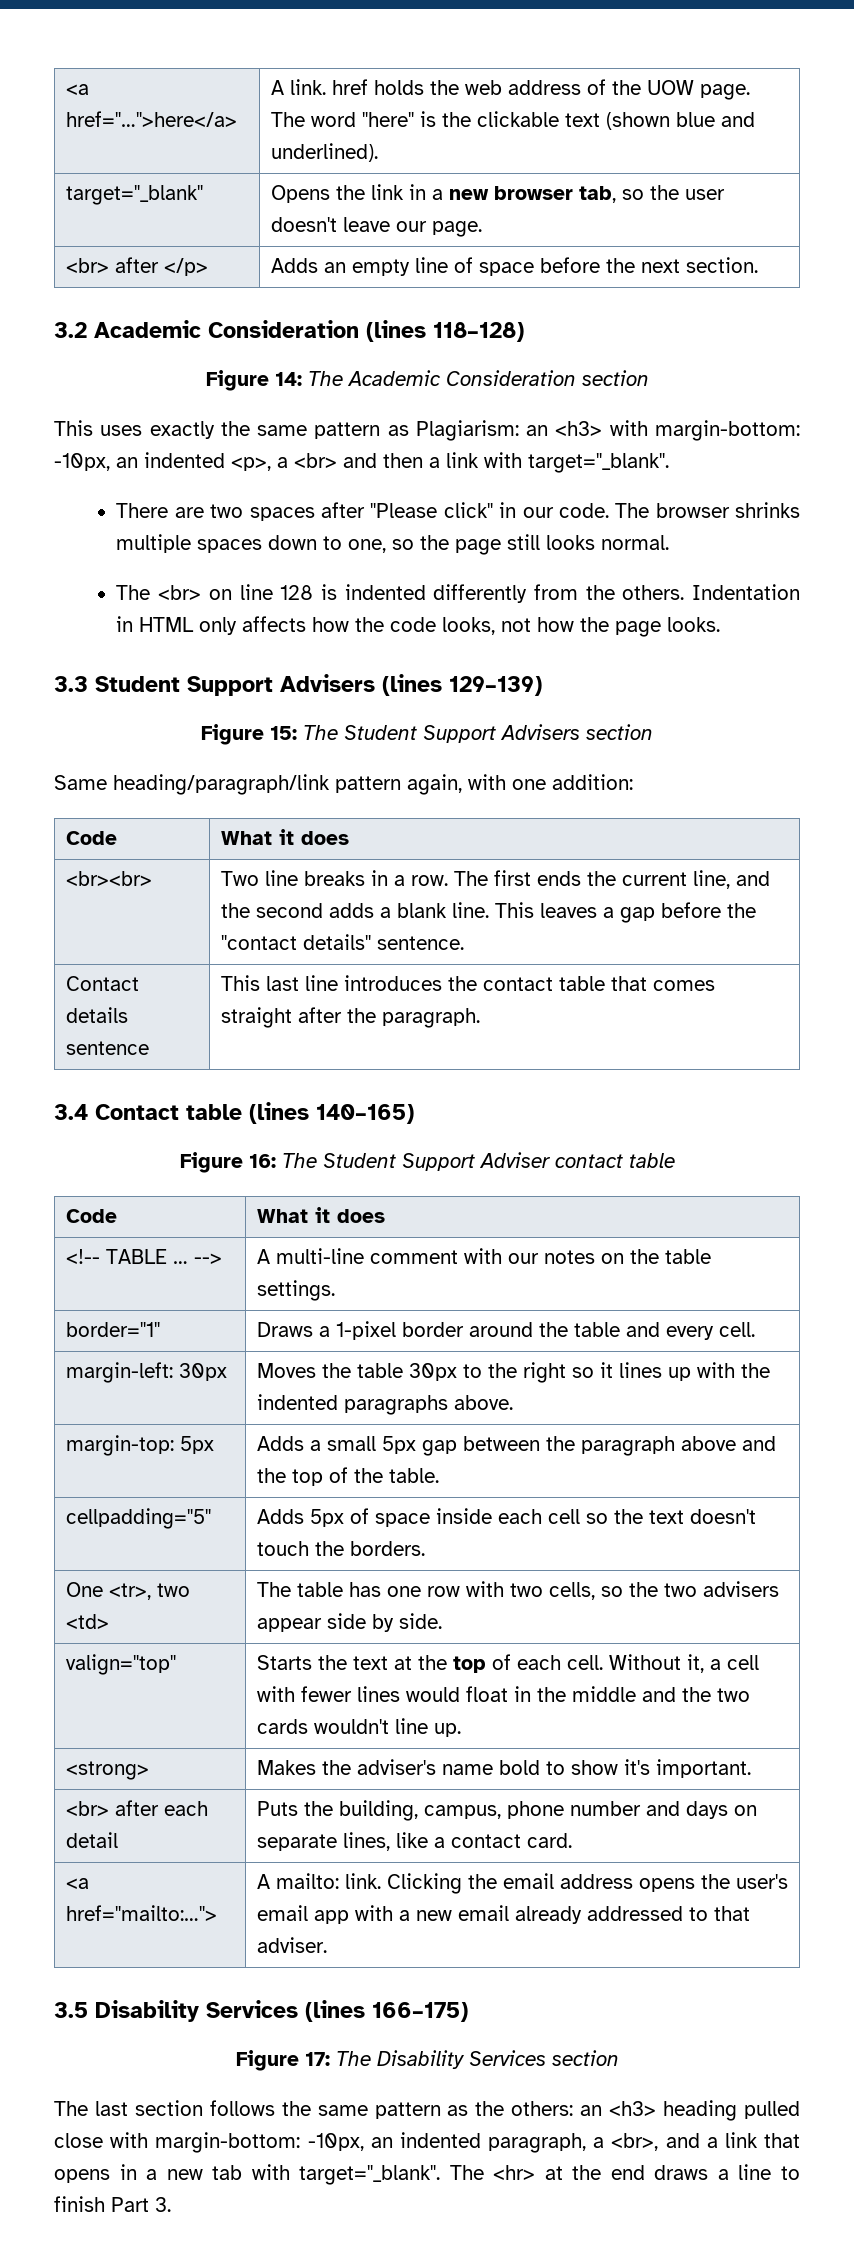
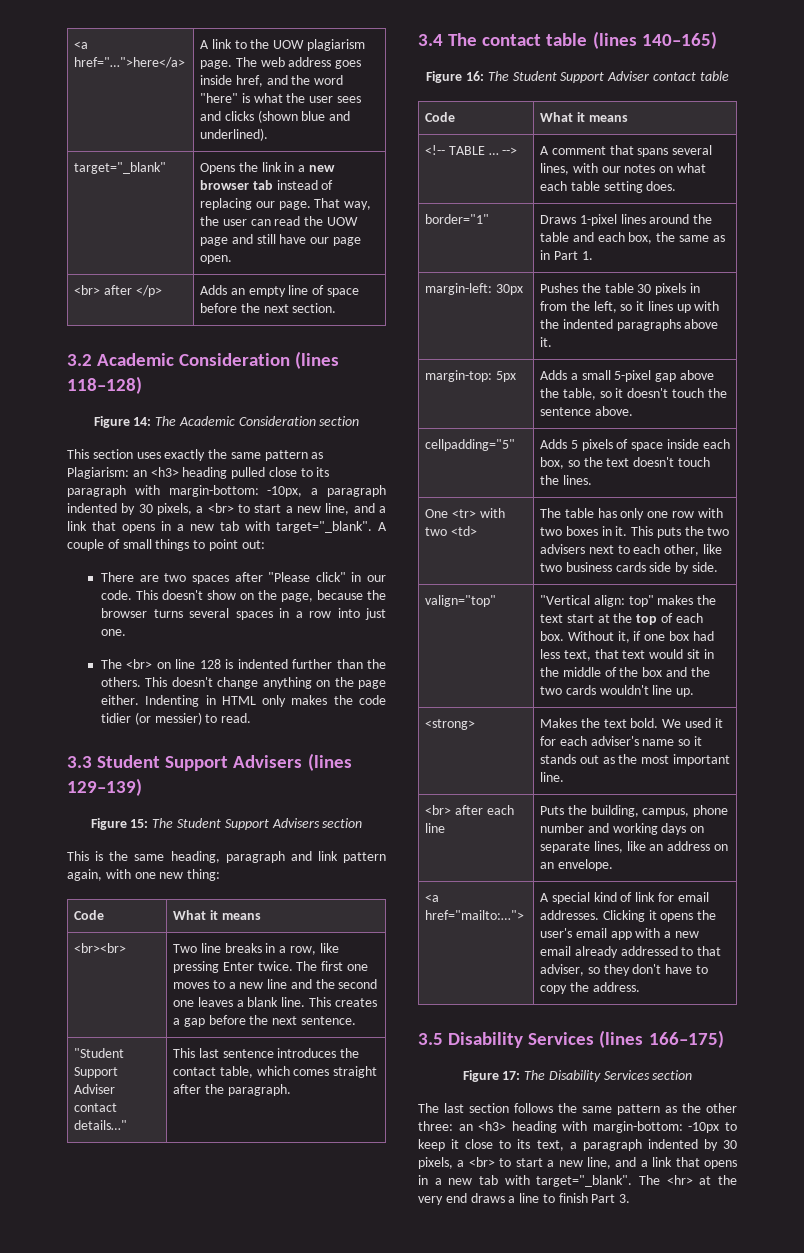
- <a href="…">here</a> | A link. href holds the web address of the UOW page. The word "here" is the clickable text (shown blue and underlined).
+ <a href="…">here</a> | A link to the UOW plagiarism page. The web address goes inside href, and the word "here" is what the user sees and clicks (shown blue and underlined).
- target="_blank" | Opens the link in a new browser tab, so the user doesn't leave our page.
+ target="_blank" | Opens the link in a new browser tab instead of replacing our page. That way, the user can read the UOW page and still have our page open.
- This uses exactly the same pattern as Plagiarism: an <h3> with margin-bottom: -10px, an indented <p>, a <br> and then a link with target="_blank".
+ This section uses exactly the same pattern as Plagiarism: an <h3> heading pulled close to its paragraph with margin-bottom: -10px, a paragraph indented by 30 pixels, a <br> to start a new line, and a link that opens in a new tab with target="_blank". A couple of small things to point out:
- The browser shrinks multiple spaces down to one, so the page still looks normal.
+ This doesn't show on the page, because the browser turns several spaces in a row into just one.
- The <br> on line 128 is indented differently from the others. Indentation in HTML only affects how the code looks, not how the page looks.
+ The <br> on line 128 is indented further than the others. This doesn't change anything on the page either. Indenting in HTML only makes the code tidier (or messier) to read.
- Same heading/paragraph/link pattern again, with one addition:
- Code | What it does
+ This is the same heading, paragraph and link pattern again, with one new thing:
+ Code | What it means
- <br><br> | Two line breaks in a row. The first ends the current line, and the second adds a blank line. This leaves a gap before the "contact details" sentence.
+ <br><br> | Two line breaks in a row, like pressing Enter twice. The first one moves to a new line and the second one leaves a blank line. This creates a gap before the next sentence.
- Contact details sentence | This last line introduces the contact table that comes straight after the paragraph.
+ "Student Support Adviser contact details…" | This last sentence introduces the contact table, which comes straight after the paragraph.
- 3.4 Contact table (lines 140–165)
+ 3.4 The contact table (lines 140–165)
  Figure 16: The Student Support Adviser contact table
- Code | What it does
+ Code | What it means
- <!-- TABLE … --> | A multi-line comment with our notes on the table settings.
+ <!-- TABLE … --> | A comment that spans several lines, with our notes on what each table setting does.
- border="1" | Draws a 1-pixel border around the table and every cell.
+ border="1" | Draws 1-pixel lines around the table and each box, the same as in Part 1.
- margin-left: 30px | Moves the table 30px to the right so it lines up with the indented paragraphs above.
+ margin-left: 30px | Pushes the table 30 pixels in from the left, so it lines up with the indented paragraphs above it.
- margin-top: 5px | Adds a small 5px gap between the paragraph above and the top of the table.
+ margin-top: 5px | Adds a small 5-pixel gap above the table, so it doesn't touch the sentence above.
- cellpadding="5" | Adds 5px of space inside each cell so the text doesn't touch the borders.
+ cellpadding="5" | Adds 5 pixels of space inside each box, so the text doesn't touch the lines.
- One <tr>, two <td> | The table has one row with two cells, so the two advisers appear side by side.
+ One <tr> with two <td> | The table has only one row with two boxes in it. This puts the two advisers next to each other, like two business cards side by side.
- valign="top" | Starts the text at the top of each cell. Without it, a cell with fewer lines would float in the middle and the two cards wouldn't line up.
+ valign="top" | "Vertical align: top" makes the text start at the top of each box. Without it, if one box had less text, that text would sit in the middle of the box and the two cards wouldn't line up.
- <strong> | Makes the adviser's name bold to show it's important.
+ <strong> | Makes the text bold. We used it for each adviser's name so it stands out as the most important line.
- <br> after each detail | Puts the building, campus, phone number and days on separate lines, like a contact card.
- <a href="mailto:…"> | A mailto: link. Clicking the email address opens the user's email app with a new email already addressed to that adviser.
+ <br> after each line | Puts the building, campus, phone number and working days on separate lines, like an address on an envelope.
+ <a href="mailto:…"> | A special kind of link for email addresses. Clicking it opens the user's email app with a new email already addressed to that adviser, so they don't have to copy the address.
- The last section follows the same pattern as the others: an <h3> heading pulled close with margin-bottom: -10px, an indented paragraph, a <br>, and a link that opens in a new tab with target="_blank".
+ The last section follows the same pattern as the other three: an <h3> heading with margin-bottom: -10px to keep it close to its text, a paragraph indented by 30 pixels, a <br> to start a new line, and a link that opens in a new tab with target="_blank".
- The <hr> at the end draws a line to finish Part 3.
+ The <hr> at the very end draws a line to finish Part 3.

